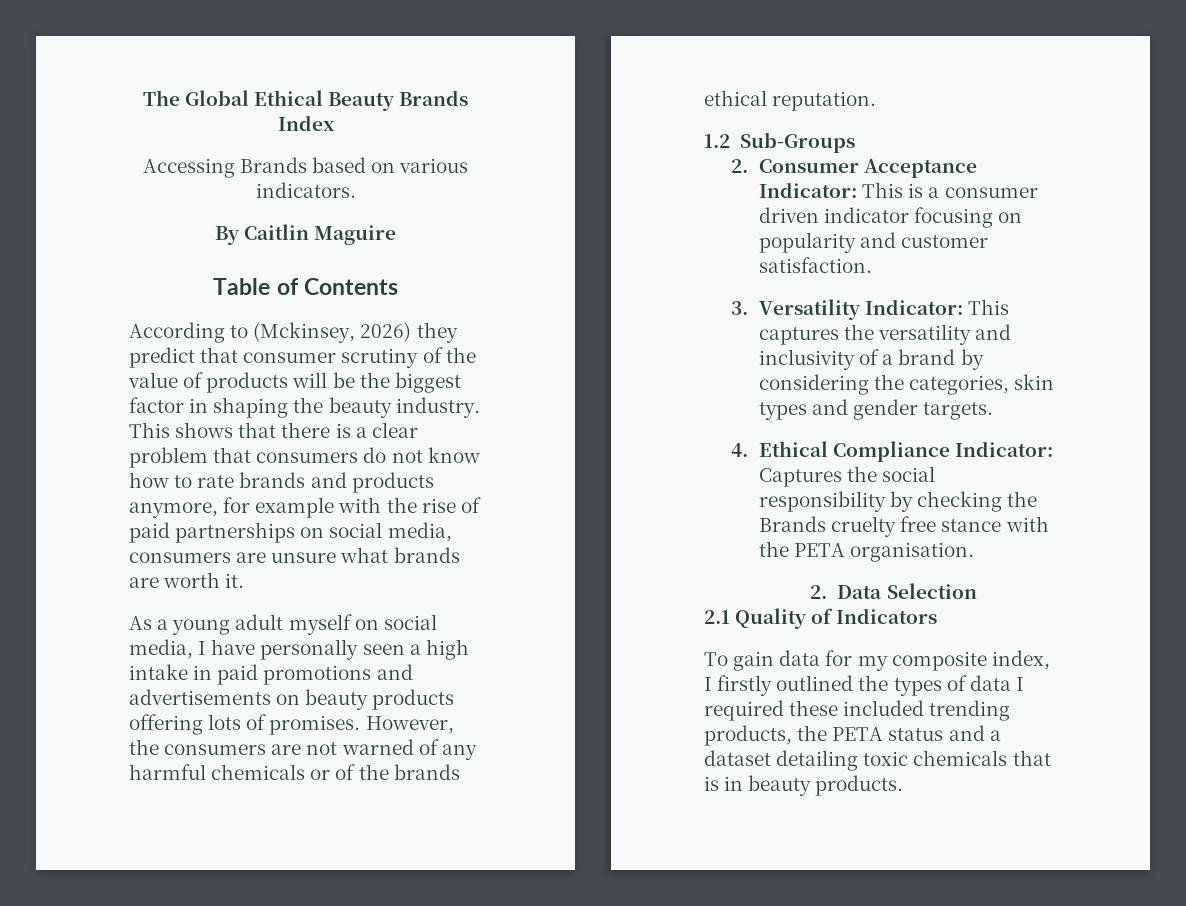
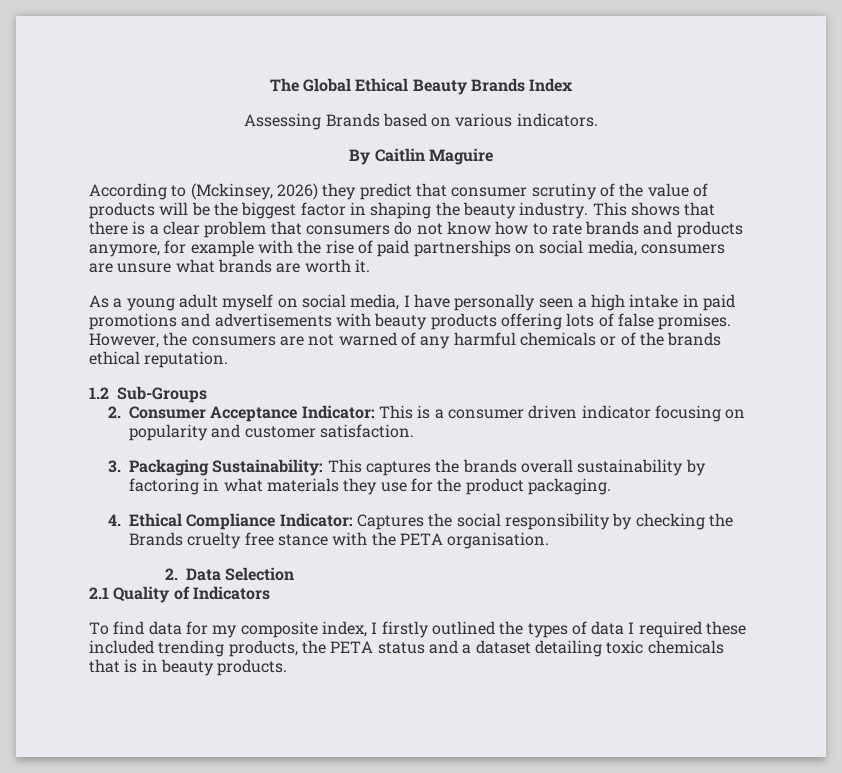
- Accessing Brands based on various indicators.
+ Assessing Brands based on various indicators.
- Table of Contents
- As a young adult myself on social media, I have personally seen a high intake in paid promotions and advertisements on beauty products offering lots of promises.
+ As a young adult myself on social media, I have personally seen a high intake in paid promotions and advertisements with beauty products offering lots of false promises.
- 3. Versatility Indicator: This captures the versatility and inclusivity of a brand by considering the categories, skin types and gender targets.
+ 3. Packaging Sustainability: This captures the brands overall sustainability by factoring in what materials they use for the product packaging.
- To gain data for my composite index, I firstly outlined the types of data I required these included trending products, the PETA status and a dataset detailing toxic chemicals that is in beauty products.
+ To find data for my composite index, I firstly outlined the types of data I required these included trending products, the PETA status and a dataset detailing toxic chemicals that is in beauty products.

